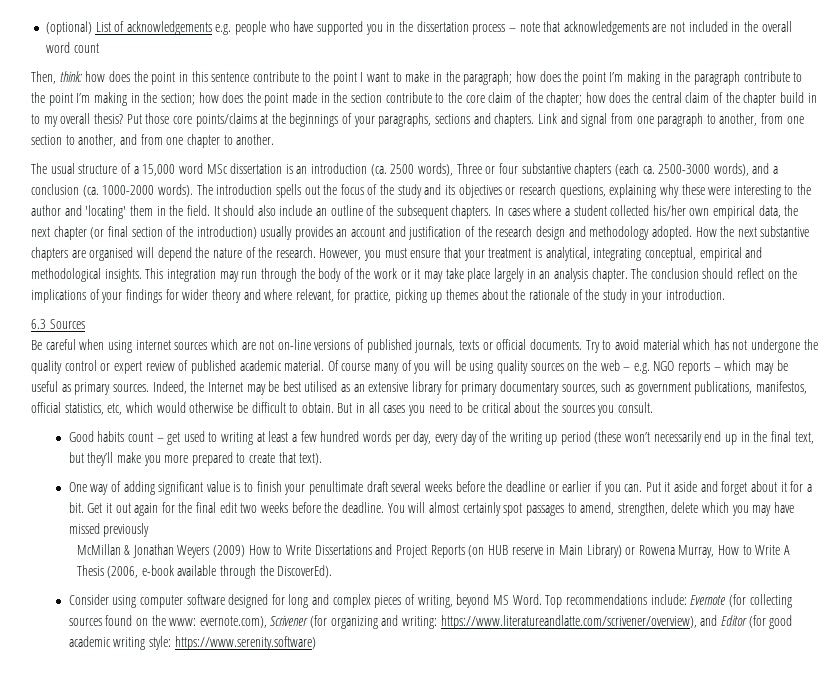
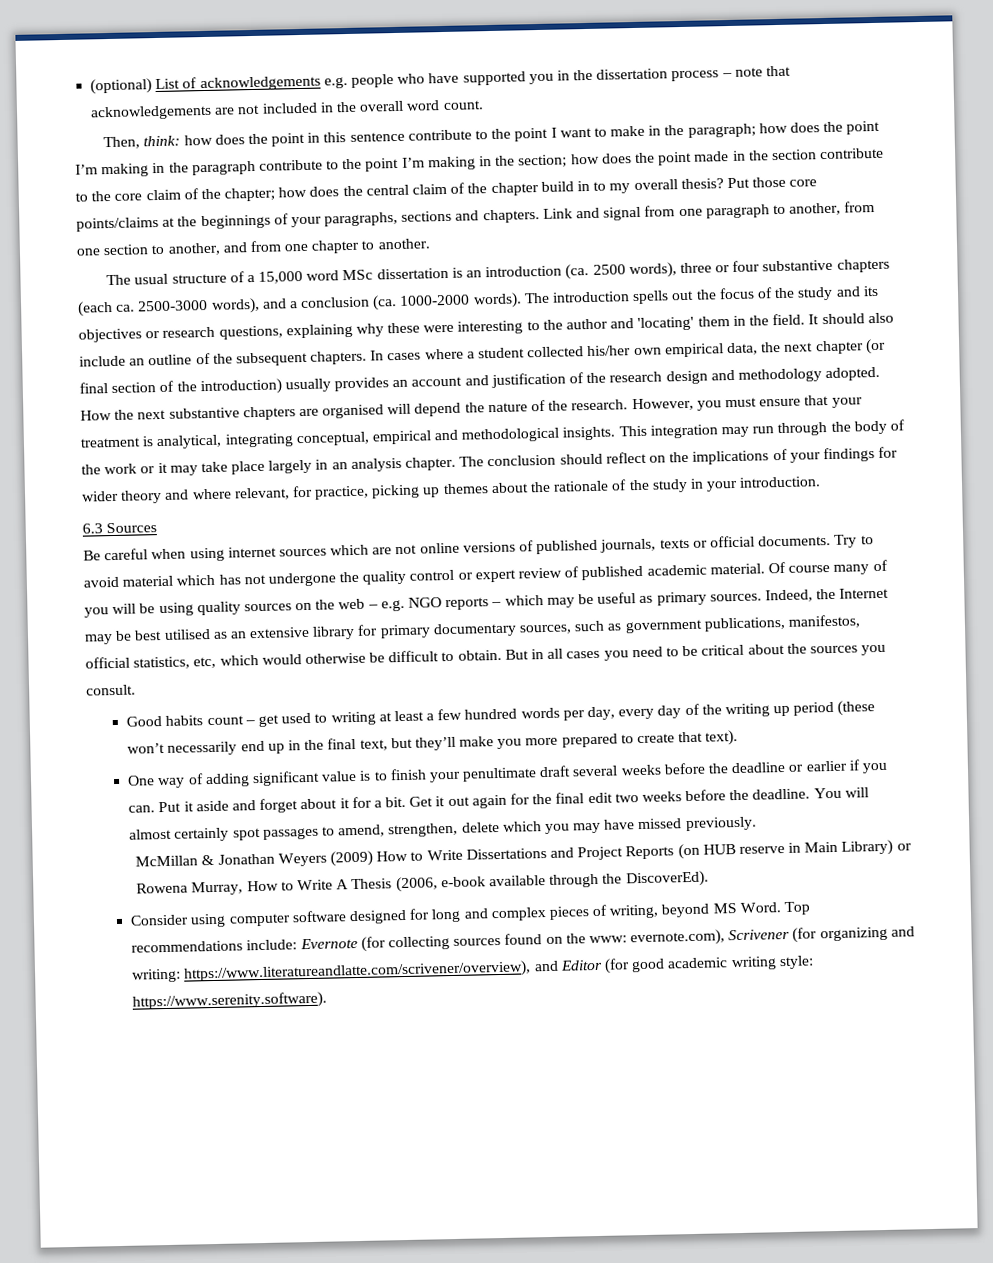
- (optional) List of acknowledgements e.g. people who have supported you in the dissertation process – note that acknowledgements are not included in the overall word count
+ (optional) List of acknowledgements e.g. people who have supported you in the dissertation process – note that acknowledgements are not included in the overall word count.
- The usual structure of a 15,000 word MSc dissertation is an introduction (ca. 2500 words), Three or four substantive chapters (each ca. 2500-3000 words), and a conclusion (ca. 1000-2000 words).
+ The usual structure of a 15,000 word MSc dissertation is an introduction (ca. 2500 words), three or four substantive chapters (each ca. 2500-3000 words), and a conclusion (ca. 1000-2000 words).
- Be careful when using internet sources which are not on-line versions of published journals, texts or official documents.
+ Be careful when using internet sources which are not online versions of published journals, texts or official documents.
- You will almost certainly spot passages to amend, strengthen, delete which you may have missed previously
+ You will almost certainly spot passages to amend, strengthen, delete which you may have missed previously.
- Top recommendations include: Evernote (for collecting sources found on the www: evernote.com), Scrivener (for organizing and writing: https://www.literatureandlatte.com/scrivener/overview), and Editor (for good academic writing style: https://www.serenity.software)
+ Top recommendations include: Evernote (for collecting sources found on the www: evernote.com), Scrivener (for organizing and writing: https://www.literatureandlatte.com/scrivener/overview), and Editor (for good academic writing style: https://www.serenity.software).

